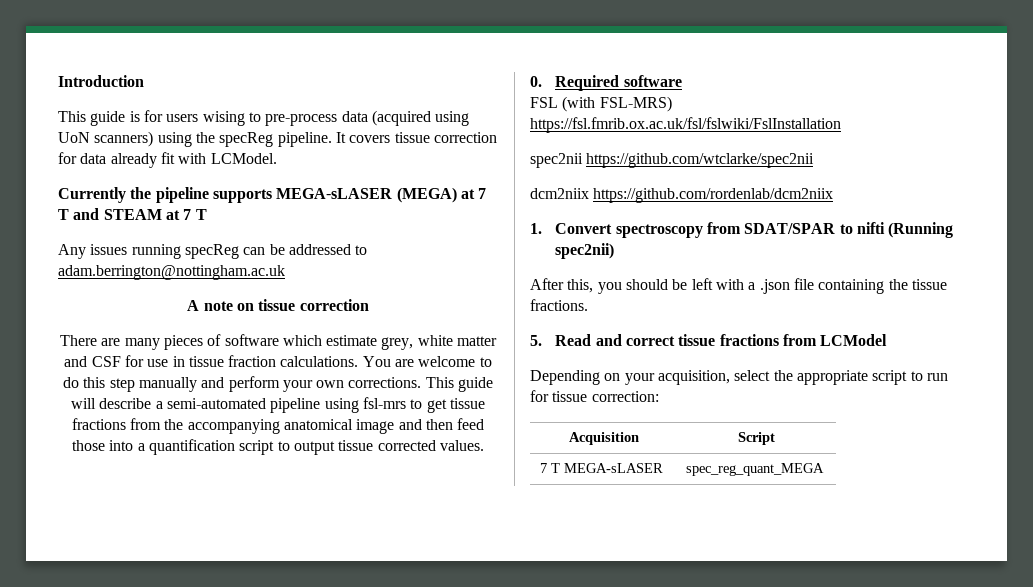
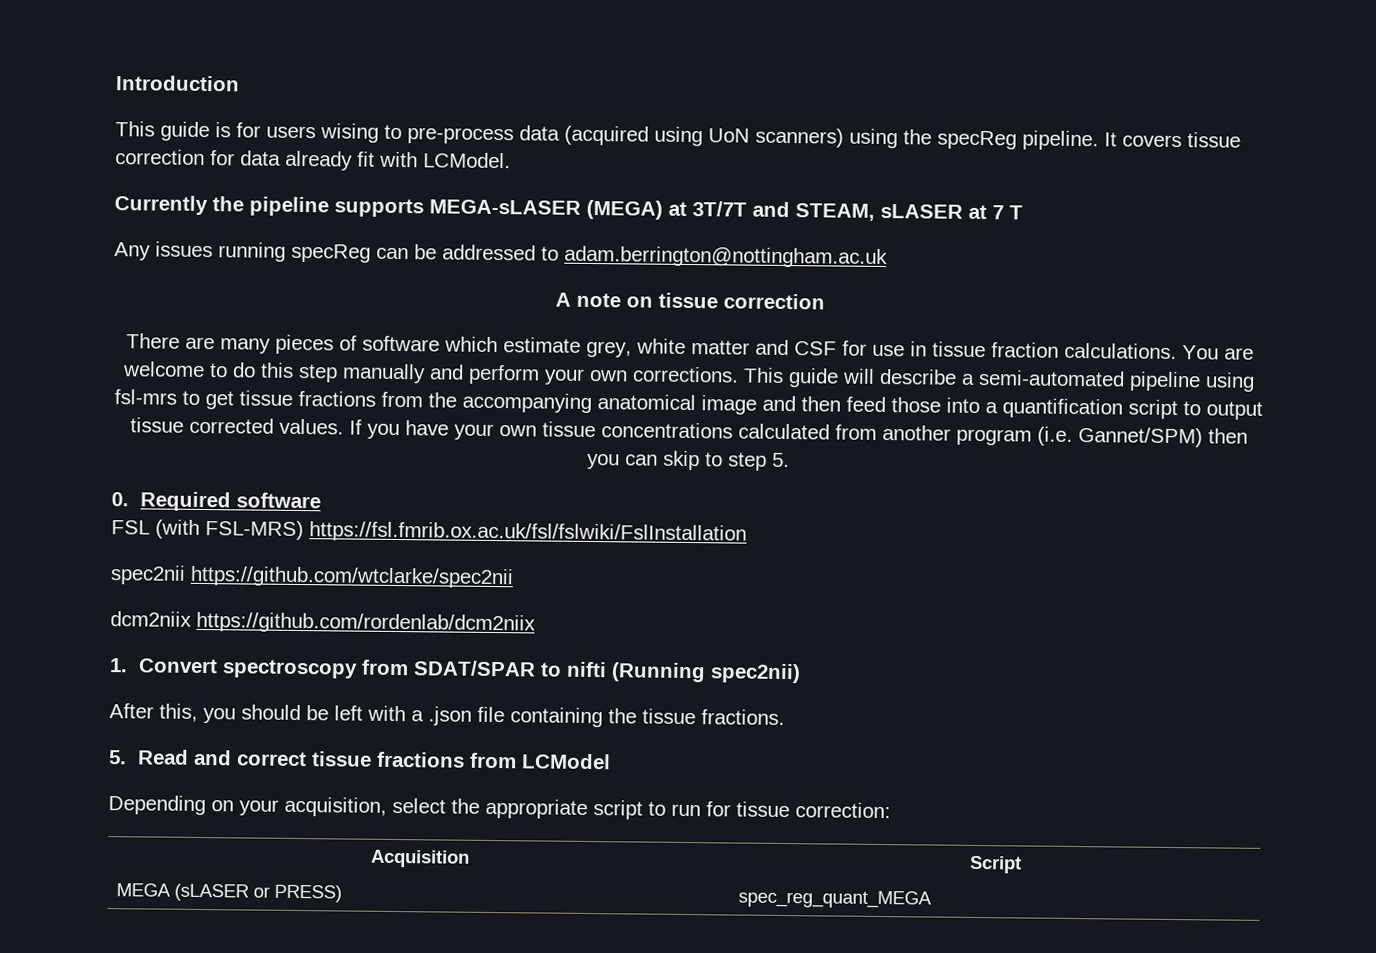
- Currently the pipeline supports MEGA-sLASER (MEGA) at 7 T and STEAM at 7 T
+ Currently the pipeline supports MEGA-sLASER (MEGA) at 3T/7T and STEAM, sLASER at 7 T
+ If you have your own tissue concentrations calculated from another program (i.e. Gannet/SPM) then you can skip to step 5.
- 7 T MEGA-sLASER | spec_reg_quant_MEGA
+ MEGA (sLASER or PRESS) | spec_reg_quant_MEGA

